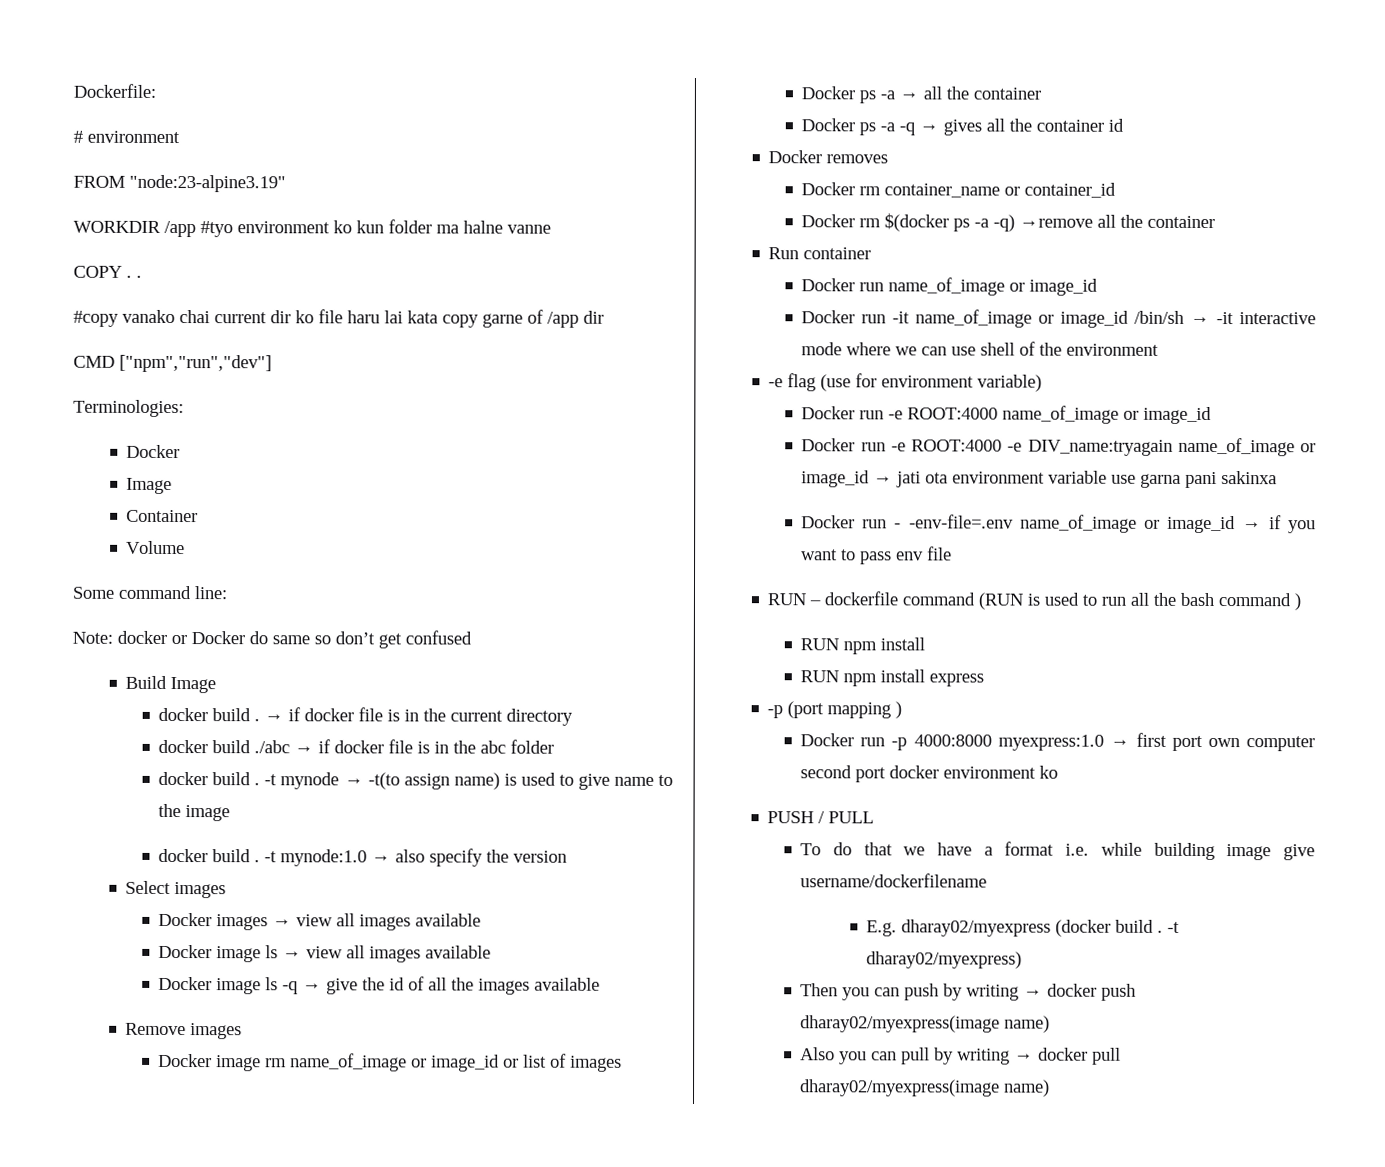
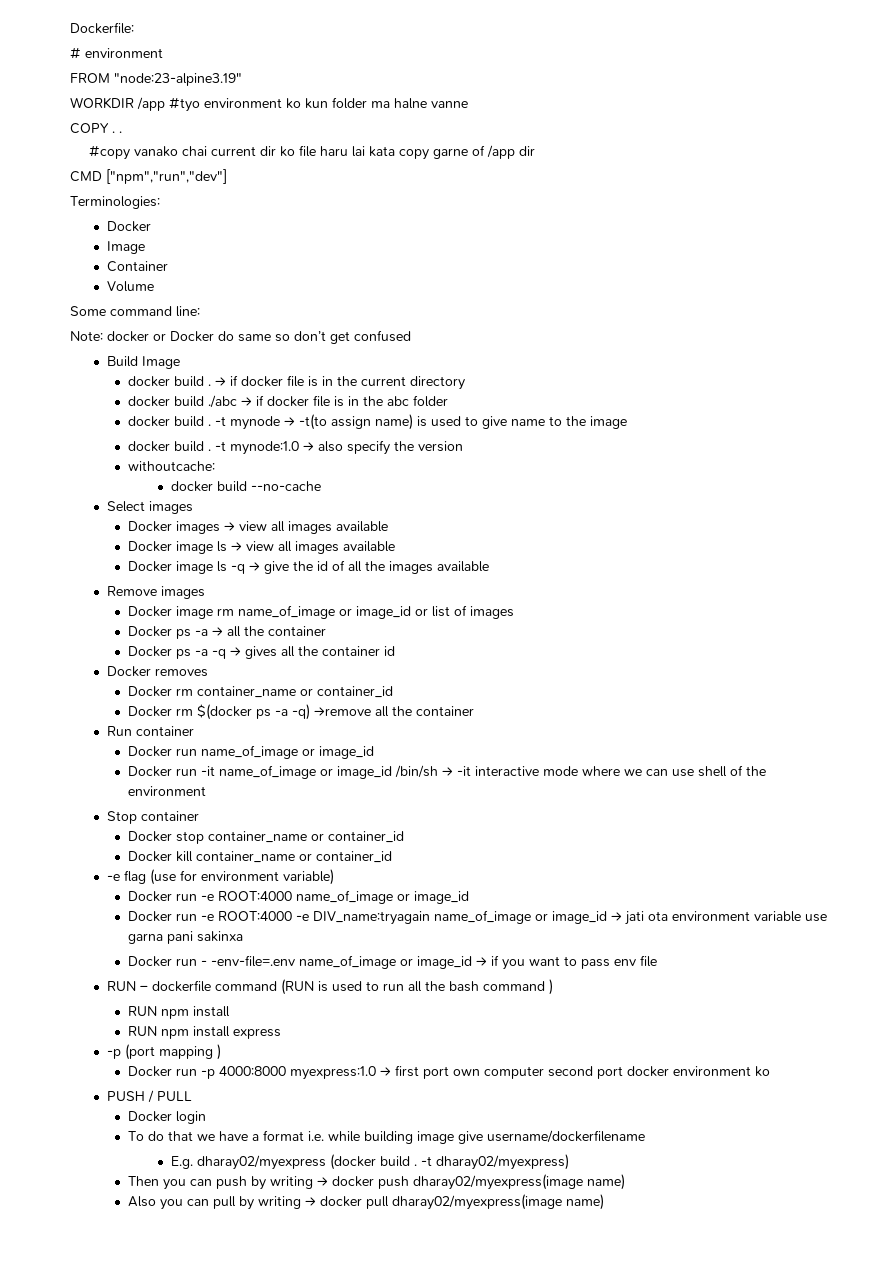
+ withoutcache:
+ docker build --no-cache
+ Stop container
+ Docker stop container_name or container_id
+ Docker kill container_name or container_id
+ Docker login

